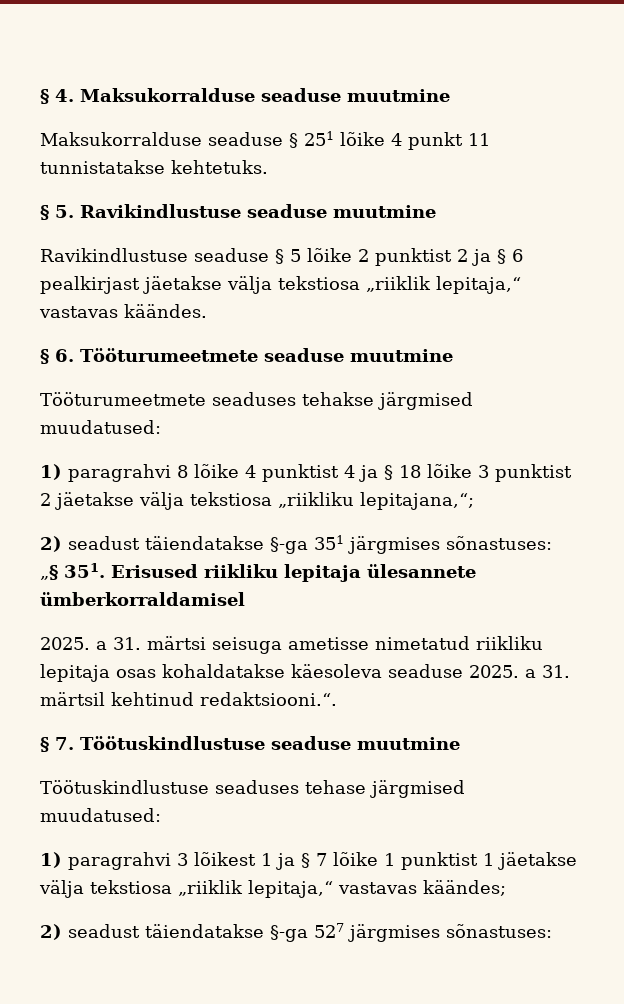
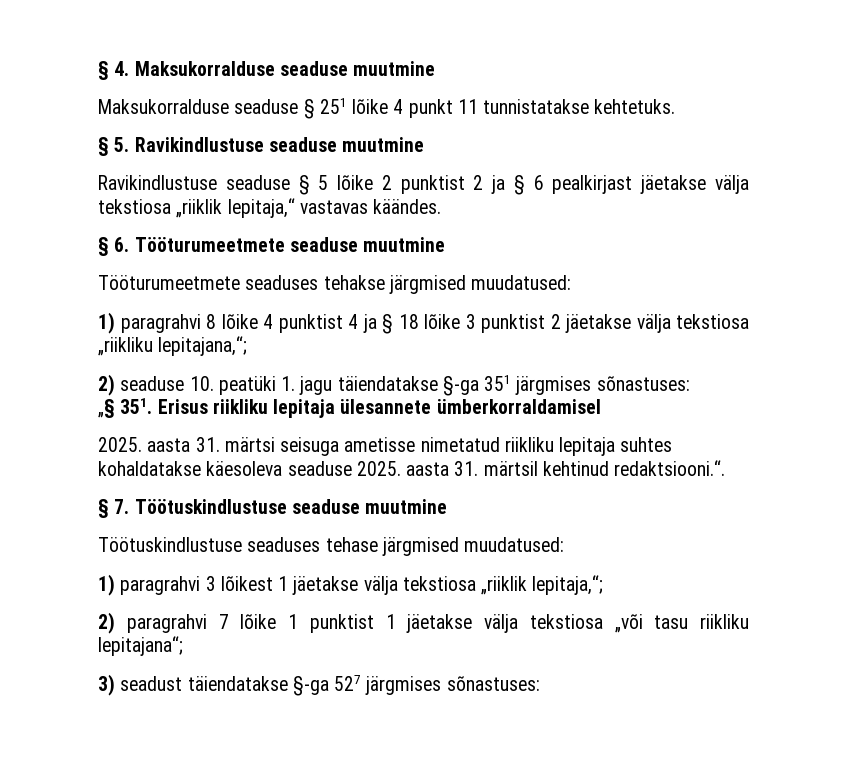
- 2) seadust täiendatakse §-ga 351 järgmises sõnastuses:
+ 2) seaduse 10. peatüki 1. jagu täiendatakse §-ga 351 järgmises sõnastuses:
- „§ 351. Erisused riikliku lepitaja ülesannete ümberkorraldamisel
+ „§ 351. Erisus riikliku lepitaja ülesannete ümberkorraldamisel
- 2025. a 31. märtsi seisuga ametisse nimetatud riikliku lepitaja osas kohaldatakse käesoleva seaduse 2025. a 31. märtsil kehtinud redaktsiooni.“.
+ 2025. aasta 31. märtsi seisuga ametisse nimetatud riikliku lepitaja suhtes kohaldatakse käesoleva seaduse 2025. aasta 31. märtsil kehtinud redaktsiooni.“.
- 1) paragrahvi 3 lõikest 1 ja § 7 lõike 1 punktist 1 jäetakse välja tekstiosa „riiklik lepitaja,“ vastavas käändes;
- 2) seadust täiendatakse §-ga 527 järgmises sõnastuses:
+ 1) paragrahvi 3 lõikest 1 jäetakse välja tekstiosa „riiklik lepitaja,“;
+ 2) paragrahvi 7 lõike 1 punktist 1 jäetakse välja tekstiosa „või tasu riikliku lepitajana“;
+ 3) seadust täiendatakse §-ga 527 järgmises sõnastuses:

